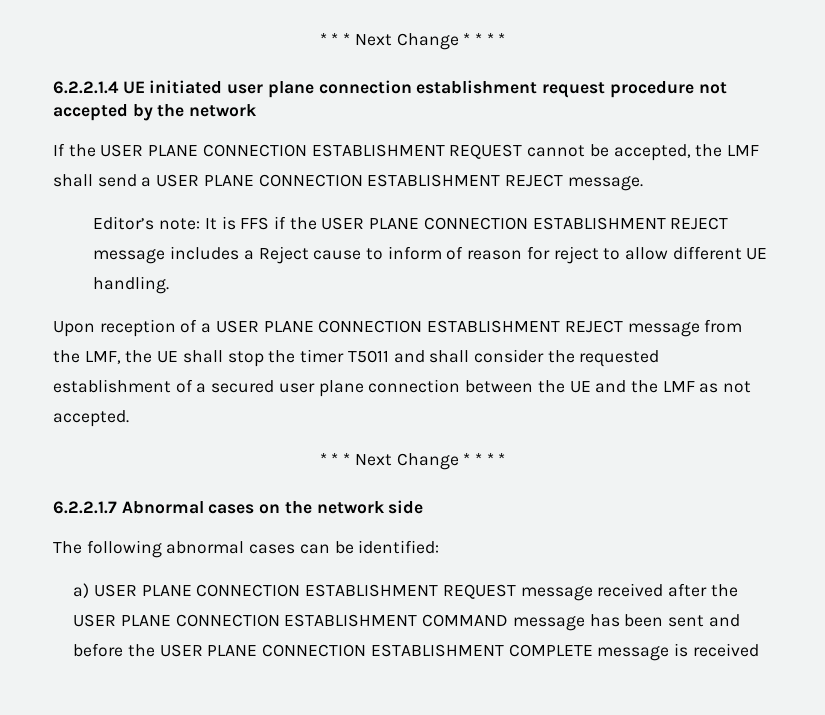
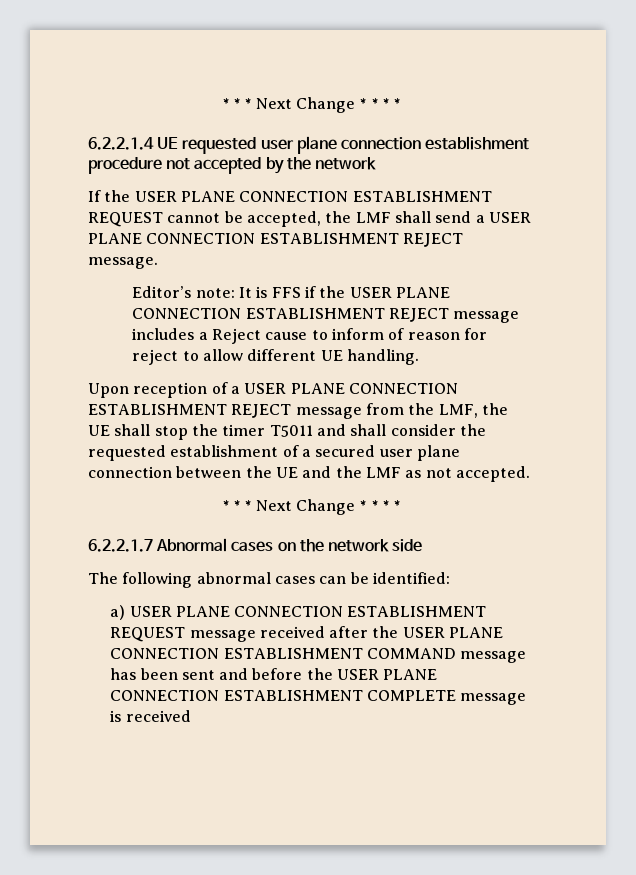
- 6.2.2.1.4 UE initiated user plane connection establishment request procedure not accepted by the network
+ 6.2.2.1.4 UE requested user plane connection establishment procedure not accepted by the network

